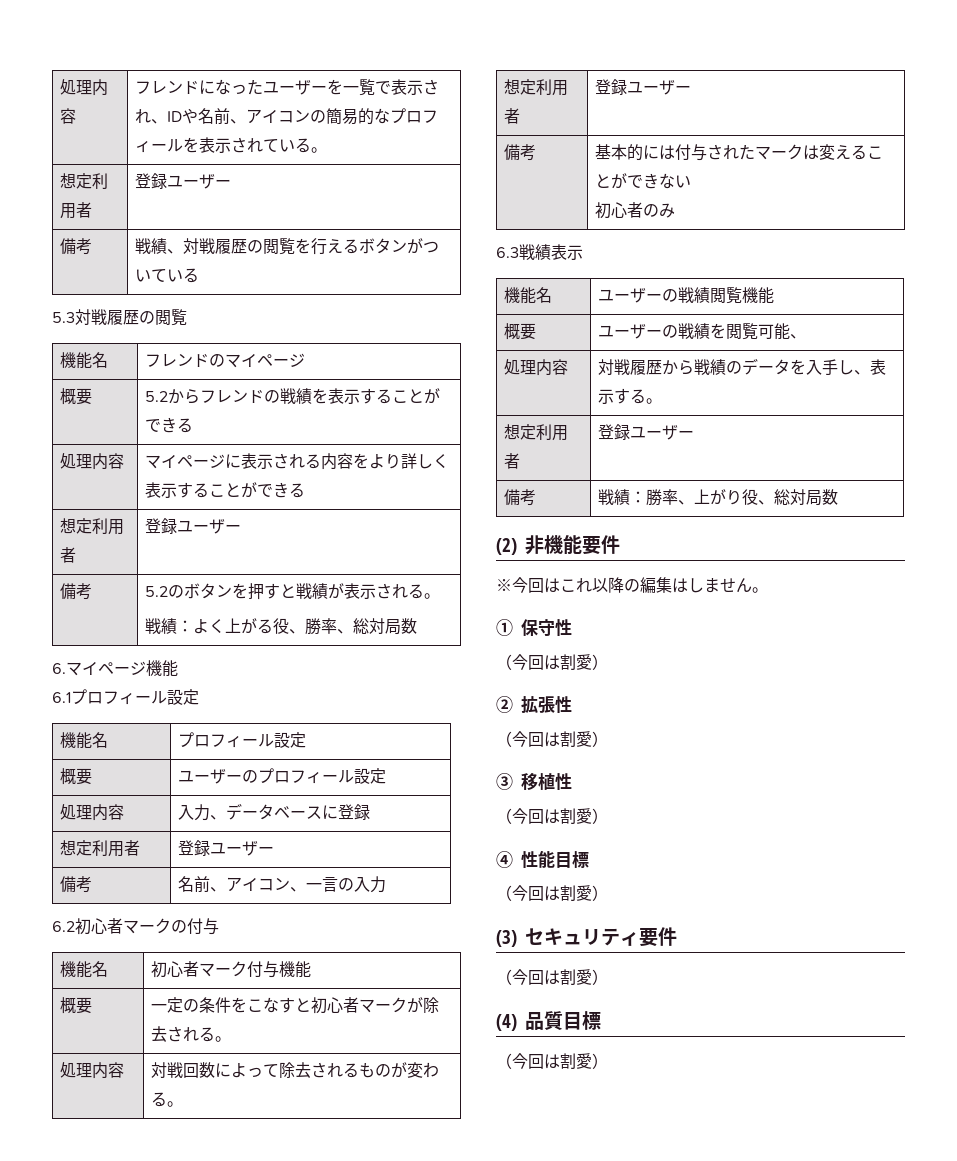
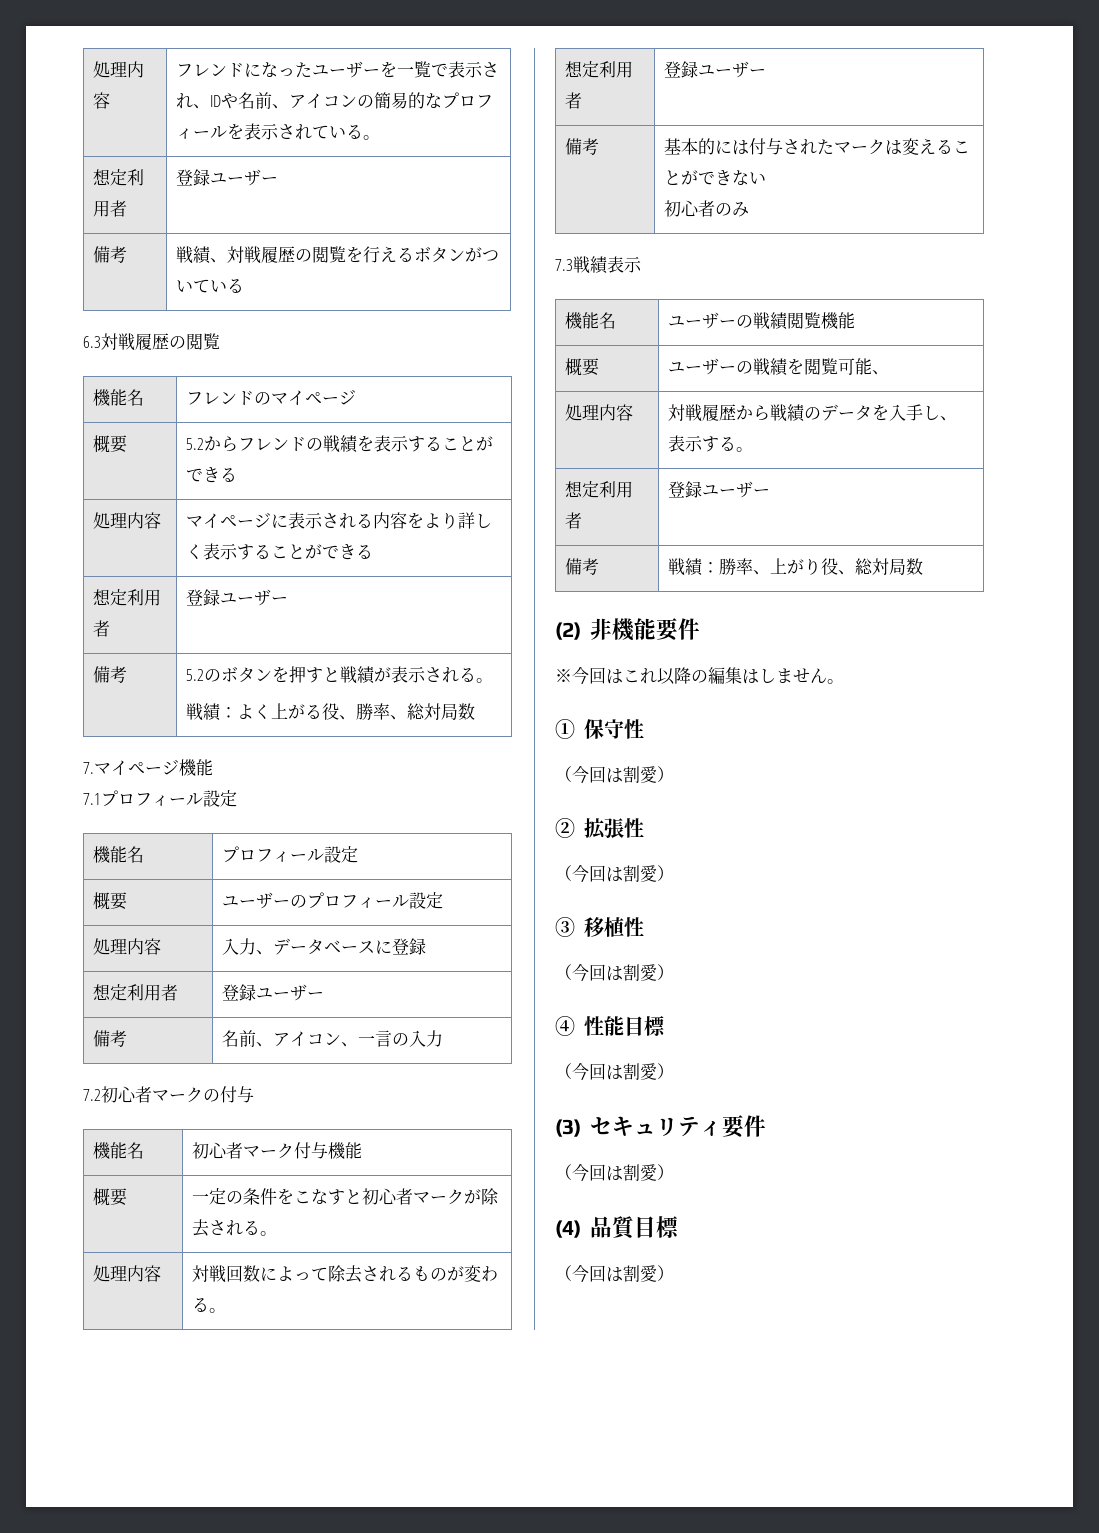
- 5.3対戦履歴の閲覧
+ 6.3対戦履歴の閲覧
- 6.マイページ機能
+ 7.マイページ機能
- 6.1プロフィール設定
+ 7.1プロフィール設定
- 6.2初心者マークの付与
+ 7.2初心者マークの付与
- 6.3戦績表示
+ 7.3戦績表示

